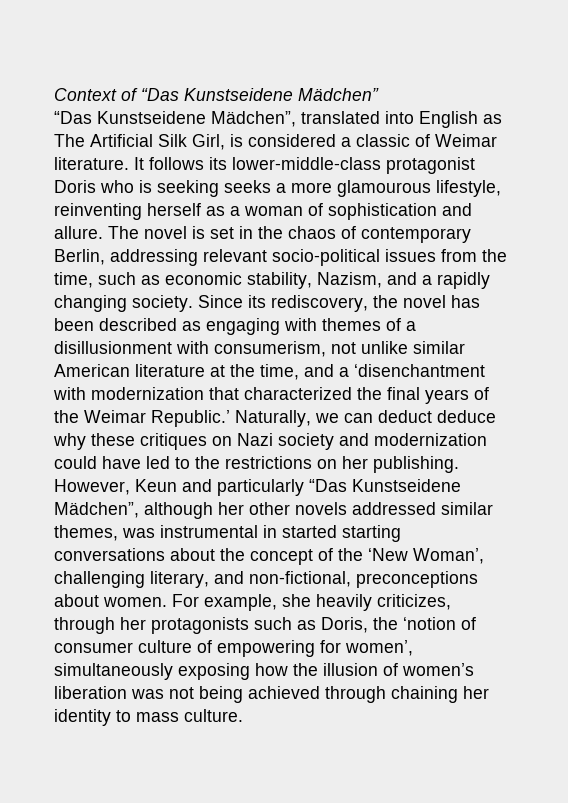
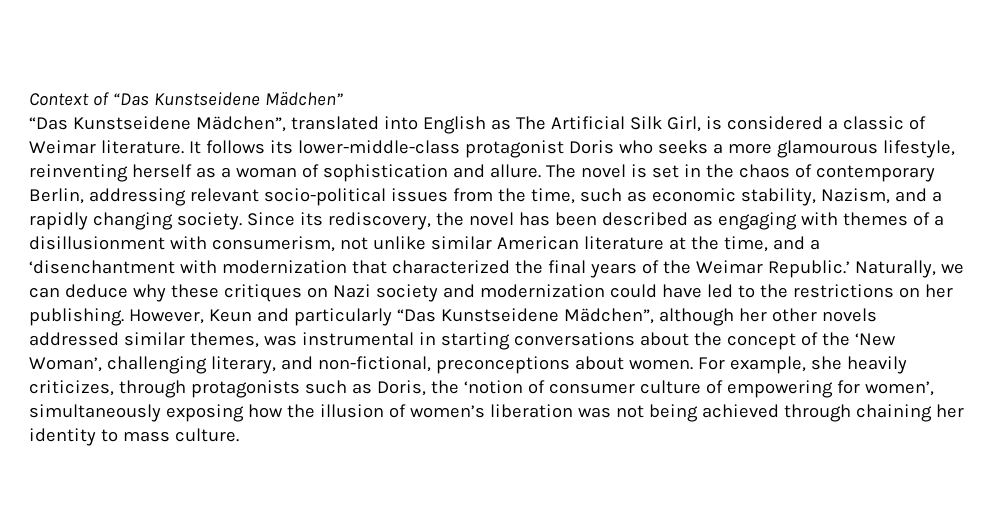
- It follows its lower-middle-class protagonist Doris who is seeking seeks a more glamourous lifestyle, reinventing herself as a woman of sophistication and allure.
+ It follows its lower-middle-class protagonist Doris who seeks a more glamourous lifestyle, reinventing herself as a woman of sophistication and allure.
- Naturally, we can deduct deduce why these critiques on Nazi society and modernization could have led to the restrictions on her publishing.
+ Naturally, we can deduce why these critiques on Nazi society and modernization could have led to the restrictions on her publishing.
- However, Keun and particularly “Das Kunstseidene Mädchen”, although her other novels addressed similar themes, was instrumental in started starting conversations about the concept of the ‘New Woman’, challenging literary, and non-fictional, preconceptions about women.
+ However, Keun and particularly “Das Kunstseidene Mädchen”, although her other novels addressed similar themes, was instrumental in starting conversations about the concept of the ‘New Woman’, challenging literary, and non-fictional, preconceptions about women.
- For example, she heavily criticizes, through her protagonists such as Doris, the ‘notion of consumer culture of empowering for women’, simultaneously exposing how the illusion of women’s liberation was not being achieved through chaining her identity to mass culture.
+ For example, she heavily criticizes, through protagonists such as Doris, the ‘notion of consumer culture of empowering for women’, simultaneously exposing how the illusion of women’s liberation was not being achieved through chaining her identity to mass culture.

